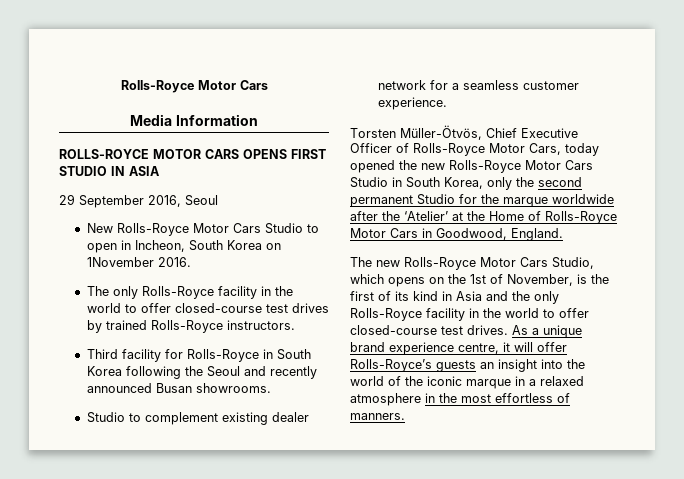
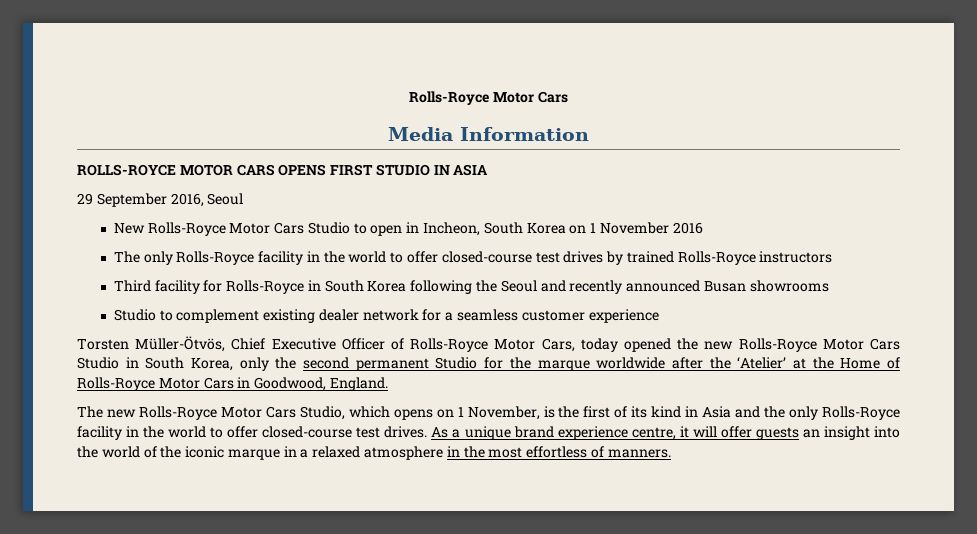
- New Rolls-Royce Motor Cars Studio to open in Incheon, South Korea on 1November 2016.
+ New Rolls-Royce Motor Cars Studio to open in Incheon, South Korea on 1 November 2016
- The only Rolls-Royce facility in the world to offer closed-course test drives by trained Rolls-Royce instructors.
+ The only Rolls-Royce facility in the world to offer closed-course test drives by trained Rolls-Royce instructors
- Third facility for Rolls-Royce in South Korea following the Seoul and recently announced Busan showrooms.
+ Third facility for Rolls-Royce in South Korea following the Seoul and recently announced Busan showrooms
- Studio to complement existing dealer network for a seamless customer experience.
+ Studio to complement existing dealer network for a seamless customer experience
- The new Rolls-Royce Motor Cars Studio, which opens on the 1st of November, is the first of its kind in Asia and the only Rolls-Royce facility in the world to offer closed-course test drives.
+ The new Rolls-Royce Motor Cars Studio, which opens on 1 November, is the first of its kind in Asia and the only Rolls-Royce facility in the world to offer closed-course test drives.
- As a unique brand experience centre, it will offer Rolls-Royce’s guests an insight into the world of the iconic marque in a relaxed atmosphere in the most effortless of manners.
+ As a unique brand experience centre, it will offer guests an insight into the world of the iconic marque in a relaxed atmosphere in the most effortless of manners.

